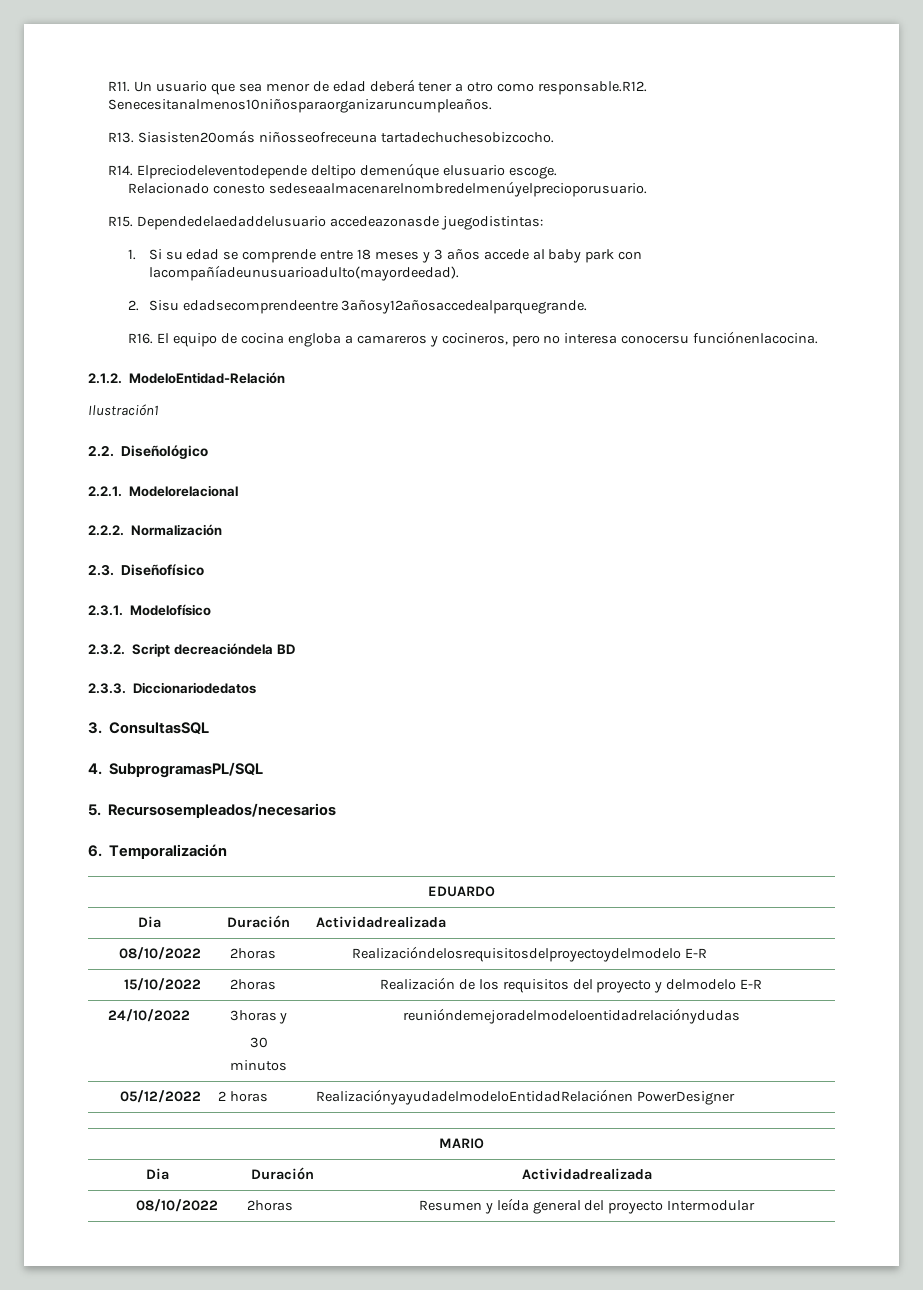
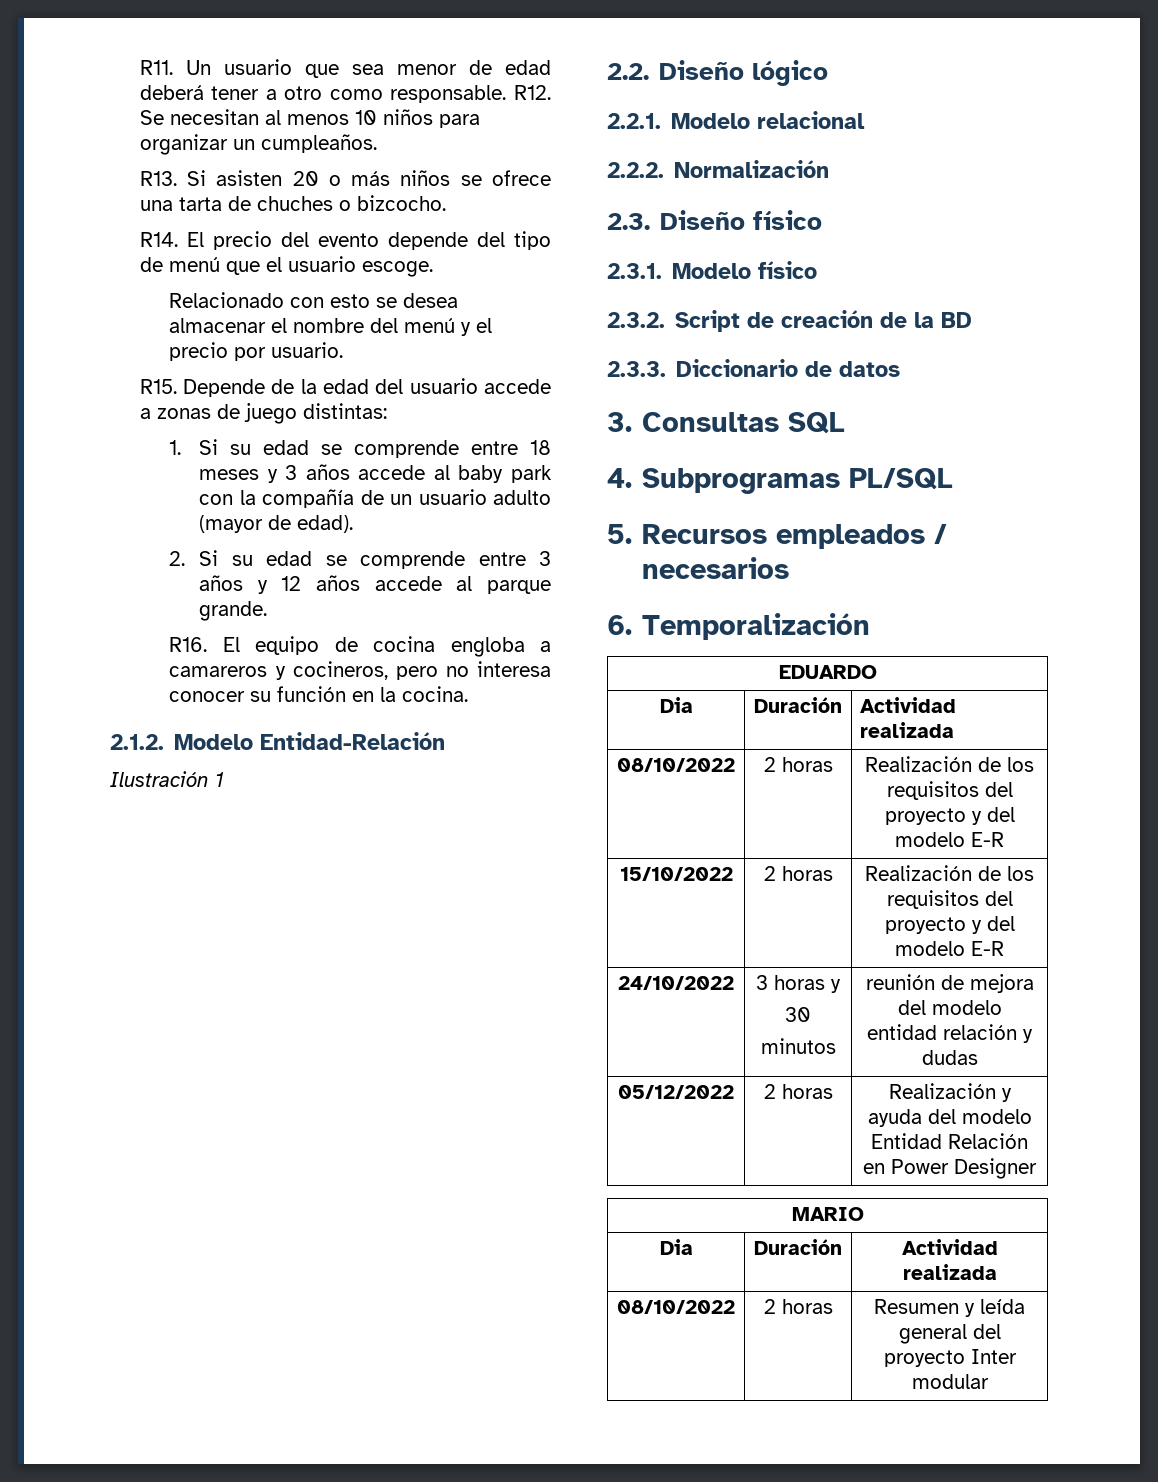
- R11. Un usuario que sea menor de edad deberá tener a otro como responsable.R12. Senecesitanalmenos10niñosparaorganizaruncumpleaños.
- R13. Siasisten20omás niñosseofreceuna tartadechuchesobizcocho.
- R14. Elpreciodeleventodepende deltipo demenúque elusuario escoge.
- Relacionado conesto sedeseaalmacenarelnombredelmenúyelprecioporusuario.
- R15. Dependedelaedaddelusuario accedeazonasde juegodistintas:
+ R11. Un usuario que sea menor de edad deberá tener a otro como responsable. R12. Se necesitan al menos 10 niños para organizar un cumpleaños.
+ R13. Si asisten 20 o más niños se ofrece una tarta de chuches o bizcocho.
+ R14. El precio del evento depende del tipo de menú que el usuario escoge.
+ Relacionado con esto se desea almacenar el nombre del menú y el precio por usuario.
+ R15. Depende de la edad del usuario accede a zonas de juego distintas:
- 1. Si su edad se comprende entre 18 meses y 3 años accede al baby park con lacompañíadeunusuarioadulto(mayordeedad).
- 2. Sisu edadsecomprendeentre 3añosy12añosaccedealparquegrande.
+ 1. Si su edad se comprende entre 18 meses y 3 años accede al baby park con la compañía de un usuario adulto (mayor de edad).
+ 2. Si su edad se comprende entre 3 años y 12 años accede al parque grande.
- R16. El equipo de cocina engloba a camareros y cocineros, pero no interesa conocersu funciónenlacocina.
- 2.1.2. ModeloEntidad-Relación
- Ilustración1
+ R16. El equipo de cocina engloba a camareros y cocineros, pero no interesa conocer su función en la cocina.
+ 2.1.2. Modelo Entidad-Relación
+ Ilustración 1
- 2.2. Diseñológico
+ 2.2. Diseño lógico
- 2.2.1. Modelorelacional
+ 2.2.1. Modelo relacional
- 2.3. Diseñofísico
+ 2.3. Diseño físico
- 2.3.1. Modelofísico
+ 2.3.1. Modelo físico
- 2.3.2. Script decreacióndela BD
+ 2.3.2. Script de creación de la BD
- 2.3.3. Diccionariodedatos
+ 2.3.3. Diccionario de datos
- 3. ConsultasSQL
+ 3. Consultas SQL
- 4. SubprogramasPL/SQL
+ 4. Subprogramas PL/SQL
- 5. Recursosempleados/necesarios
+ 5. Recursos empleados / necesarios
  EDUARDO
- Dia | Duración | Actividadrealizada
- 08/10/2022 | 2horas | Realizacióndelosrequisitosdelproyectoydelmodelo E-R
- 15/10/2022 | 2horas | Realización de los requisitos del proyecto y delmodelo E-R
+ Dia | Duración | Actividad realizada
+ 08/10/2022 | 2 horas | Realización de los requisitos del proyecto y del modelo E-R
+ 15/10/2022 | 2 horas | Realización de los requisitos del proyecto y del modelo E-R
- 24/10/2022 | 3horas y
+ 24/10/2022 | 3 horas y
  30
- minutos | reunióndemejoradelmodeloentidadrelaciónydudas
- 05/12/2022 | 2 horas | RealizaciónyayudadelmodeloEntidadRelaciónen PowerDesigner
+ minutos | reunión de mejora del modelo entidad relación y dudas
+ 05/12/2022 | 2 horas | Realización y ayuda del modelo Entidad Relación en Power Designer
  MARIO
- Dia | Duración | Actividadrealizada
- 08/10/2022 | 2horas | Resumen y leída general del proyecto Intermodular
+ Dia | Duración | Actividad realizada
+ 08/10/2022 | 2 horas | Resumen y leída general del proyecto Inter modular

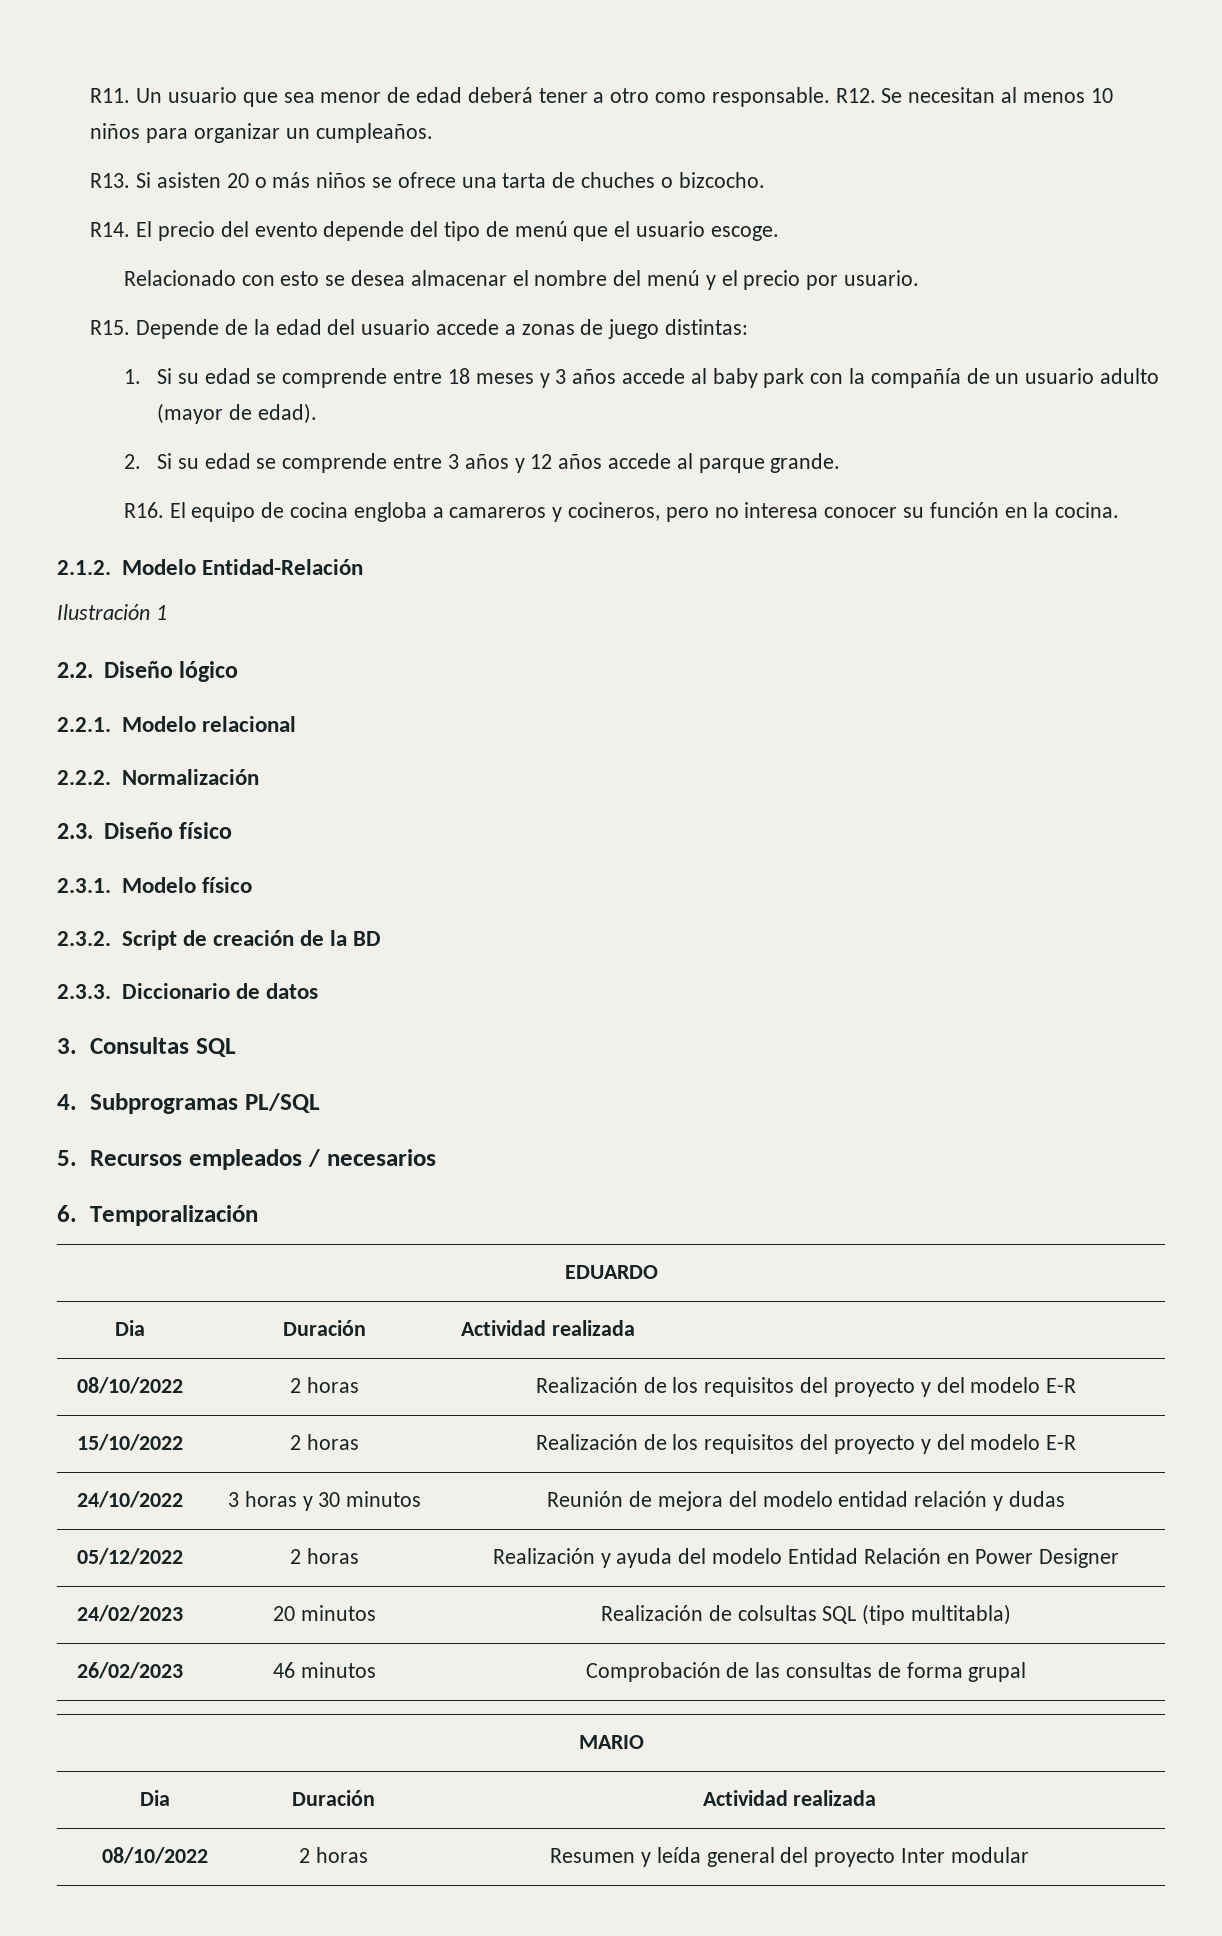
- 24/10/2022 | 3 horas y
- 30
- minutos | reunión de mejora del modelo entidad relación y dudas
+ 24/10/2022 | 3 horas y 30 minutos | Reunión de mejora del modelo entidad relación y dudas
+ 24/02/2023 | 20 minutos | Realización de colsultas SQL (tipo multitabla)
+ 26/02/2023 | 46 minutos | Comprobación de las consultas de forma grupal

